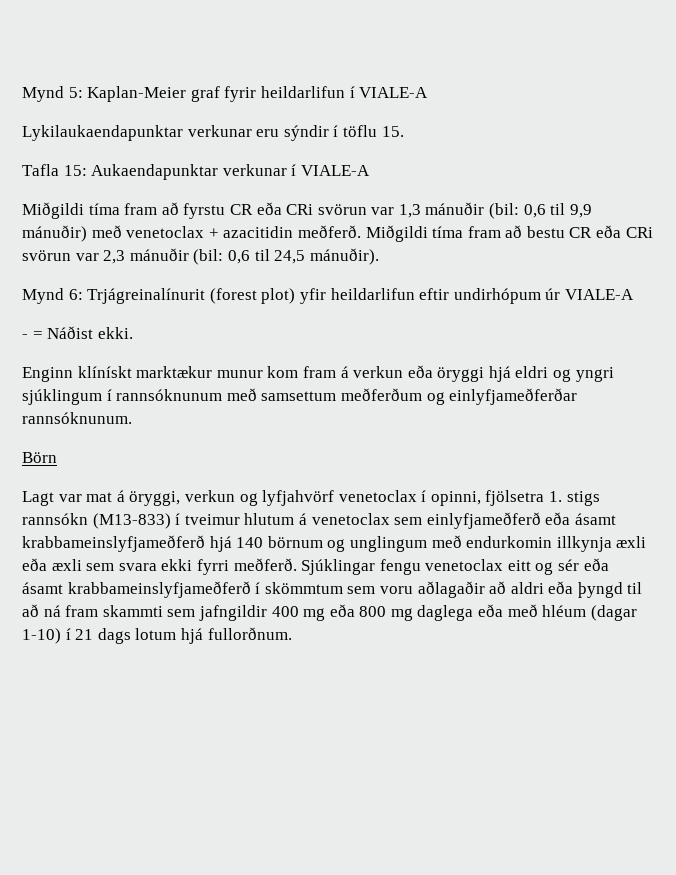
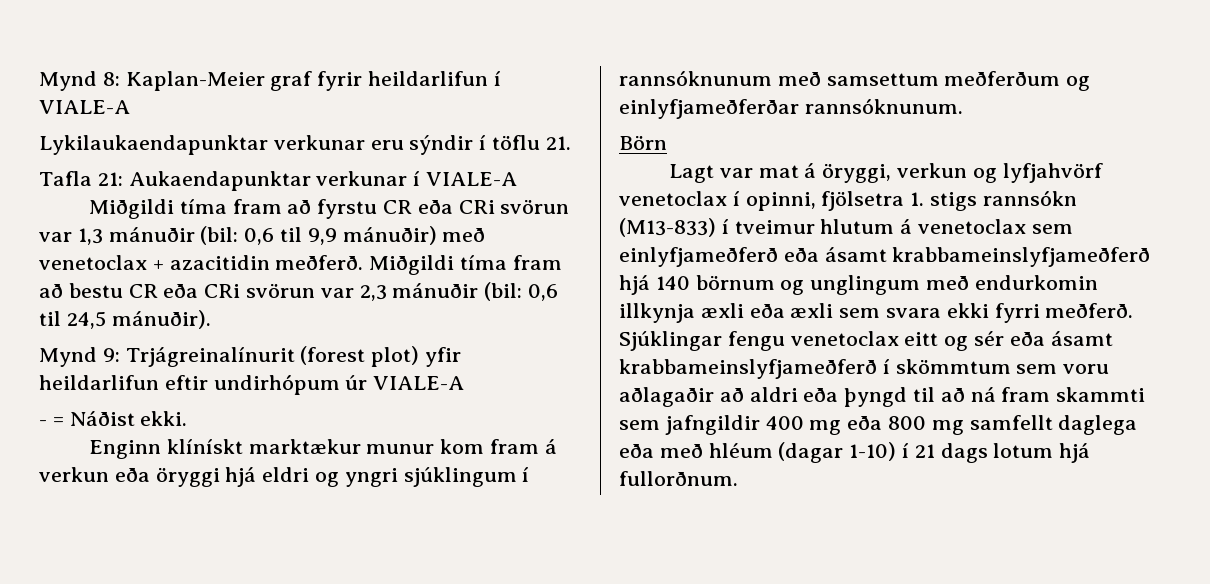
- Mynd 5: Kaplan-Meier graf fyrir heildarlifun í VIALE-A
+ Mynd 8: Kaplan-Meier graf fyrir heildarlifun í VIALE-A
- Lykilaukaendapunktar verkunar eru sýndir í töflu 15.
+ Lykilaukaendapunktar verkunar eru sýndir í töflu 21.
- Tafla 15: Aukaendapunktar verkunar í VIALE-A
+ Tafla 21: Aukaendapunktar verkunar í VIALE-A
- Mynd 6: Trjágreinalínurit (forest plot) yfir heildarlifun eftir undirhópum úr VIALE-A
+ Mynd 9: Trjágreinalínurit (forest plot) yfir heildarlifun eftir undirhópum úr VIALE-A
- Sjúklingar fengu venetoclax eitt og sér eða ásamt krabbameinslyfjameðferð í skömmtum sem voru aðlagaðir að aldri eða þyngd til að ná fram skammti sem jafngildir 400 mg eða 800 mg daglega eða með hléum (dagar 1-10) í 21 dags lotum hjá fullorðnum.
+ Sjúklingar fengu venetoclax eitt og sér eða ásamt krabbameinslyfjameðferð í skömmtum sem voru aðlagaðir að aldri eða þyngd til að ná fram skammti sem jafngildir 400 mg eða 800 mg samfellt daglega eða með hléum (dagar 1-10) í 21 dags lotum hjá fullorðnum.

